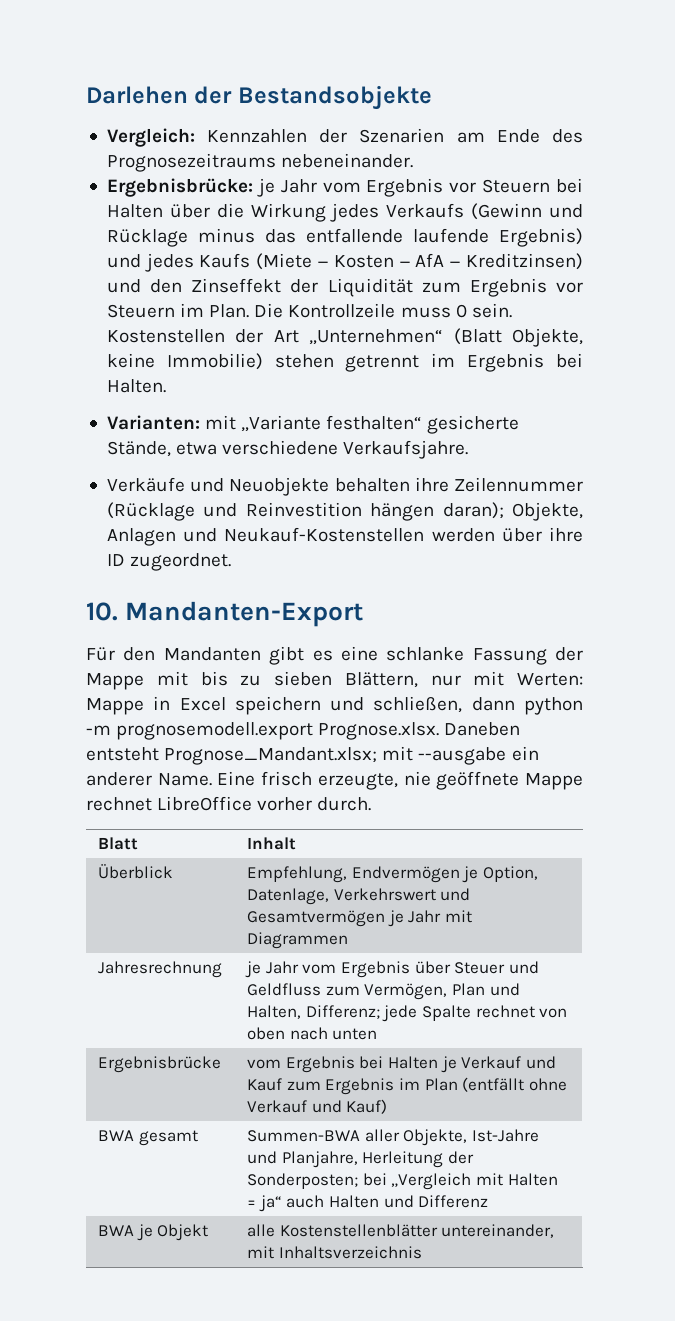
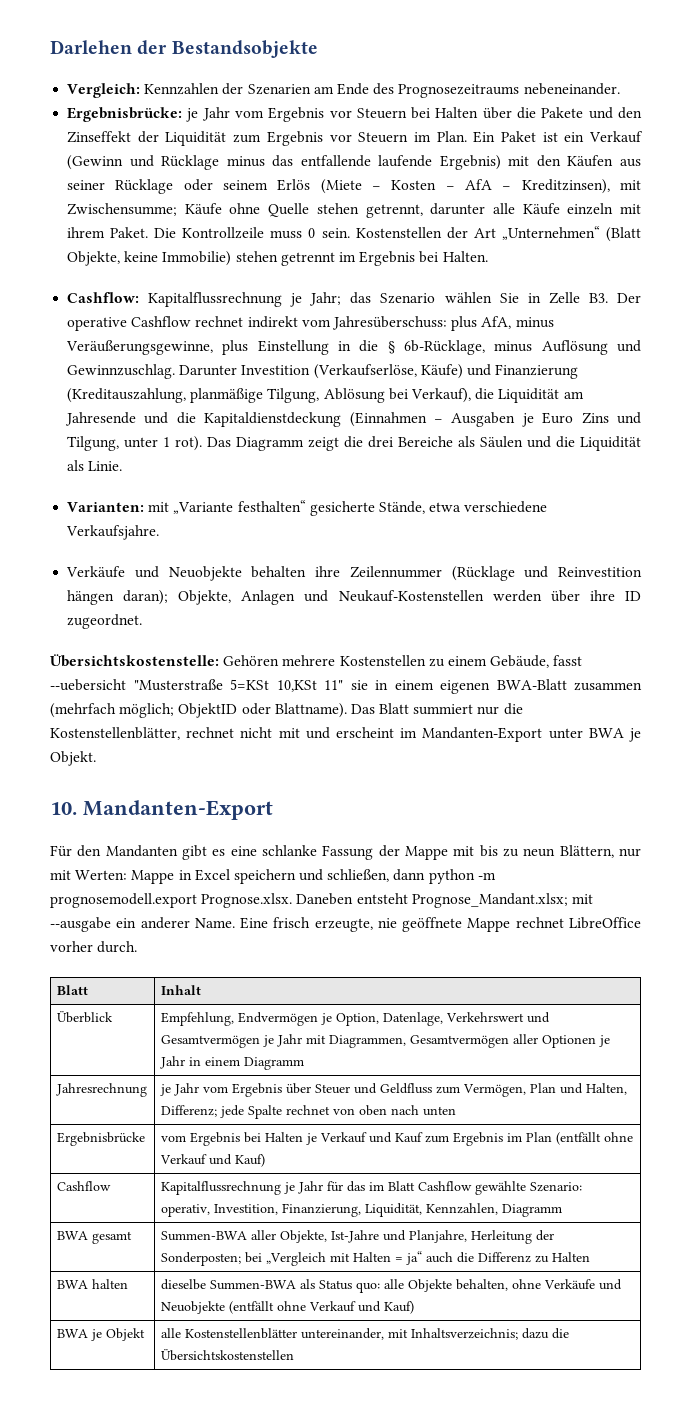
- Ergebnisbrücke: je Jahr vom Ergebnis vor Steuern bei Halten über die Wirkung jedes Verkaufs (Gewinn und Rücklage minus das entfallende laufende Ergebnis) und jedes Kaufs (Miete − Kosten − AfA − Kreditzinsen) und den Zinseffekt der Liquidität zum Ergebnis vor Steuern im Plan.
+ Ergebnisbrücke: je Jahr vom Ergebnis vor Steuern bei Halten über die Pakete und den Zinseffekt der Liquidität zum Ergebnis vor Steuern im Plan.
+ Ein Paket ist ein Verkauf (Gewinn und Rücklage minus das entfallende laufende Ergebnis) mit den Käufen aus seiner Rücklage oder seinem Erlös (Miete − Kosten − AfA − Kreditzinsen), mit Zwischensumme; Käufe ohne Quelle stehen getrennt, darunter alle Käufe einzeln mit ihrem Paket.
+ Cashflow: Kapitalflussrechnung je Jahr; das Szenario wählen Sie in Zelle B3. Der operative Cashflow rechnet indirekt vom Jahresüberschuss: plus AfA, minus Veräußerungsgewinne, plus Einstellung in die § 6b-Rücklage, minus Auflösung und Gewinnzuschlag. Darunter Investition (Verkaufserlöse, Käufe) und Finanzierung (Kreditauszahlung, planmäßige Tilgung, Ablösung bei Verkauf), die Liquidität am Jahresende und die Kapitaldienstdeckung (Einnahmen − Ausgaben je Euro Zins und Tilgung, unter 1 rot). Das Diagramm zeigt die drei Bereiche als Säulen und die Liquidität als Linie.
+ Übersichtskostenstelle: Gehören mehrere Kostenstellen zu einem Gebäude, fasst --uebersicht "Musterstraße 5=KSt 10,KSt 11" sie in einem eigenen BWA-Blatt zusammen (mehrfach möglich; ObjektID oder Blattname). Das Blatt summiert nur die Kostenstellenblätter, rechnet nicht mit und erscheint im Mandanten-Export unter BWA je Objekt.
- Für den Mandanten gibt es eine schlanke Fassung der Mappe mit bis zu sieben Blättern, nur mit Werten: Mappe in Excel speichern und schließen, dann python -m prognosemodell.export Prognose.xlsx. Daneben entsteht Prognose_Mandant.xlsx; mit --ausgabe ein anderer Name.
+ Für den Mandanten gibt es eine schlanke Fassung der Mappe mit bis zu neun Blättern, nur mit Werten: Mappe in Excel speichern und schließen, dann python -m prognosemodell.export Prognose.xlsx. Daneben entsteht Prognose_Mandant.xlsx; mit --ausgabe ein anderer Name.
- Überblick | Empfehlung, Endvermögen je Option, Datenlage, Verkehrswert und Gesamtvermögen je Jahr mit Diagrammen
+ Überblick | Empfehlung, Endvermögen je Option, Datenlage, Verkehrswert und Gesamtvermögen je Jahr mit Diagrammen, Gesamtvermögen aller Optionen je Jahr in einem Diagramm
+ Cashflow | Kapitalflussrechnung je Jahr für das im Blatt Cashflow gewählte Szenario: operativ, Investition, Finanzierung, Liquidität, Kennzahlen, Diagramm
- BWA gesamt | Summen-BWA aller Objekte, Ist-Jahre und Planjahre, Herleitung der Sonderposten; bei „Vergleich mit Halten = ja“ auch Halten und Differenz
+ BWA gesamt | Summen-BWA aller Objekte, Ist-Jahre und Planjahre, Herleitung der Sonderposten; bei „Vergleich mit Halten = ja“ auch die Differenz zu Halten
+ BWA halten | dieselbe Summen-BWA als Status quo: alle Objekte behalten, ohne Verkäufe und Neuobjekte (entfällt ohne Verkauf und Kauf)
- BWA je Objekt | alle Kostenstellenblätter untereinander, mit Inhaltsverzeichnis
+ BWA je Objekt | alle Kostenstellenblätter untereinander, mit Inhaltsverzeichnis; dazu die Übersichtskostenstellen

